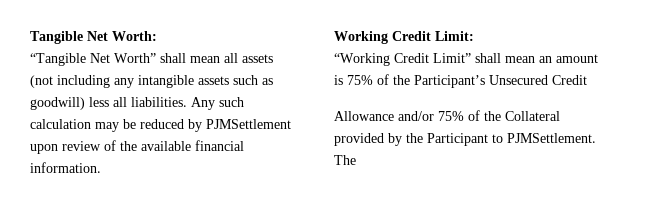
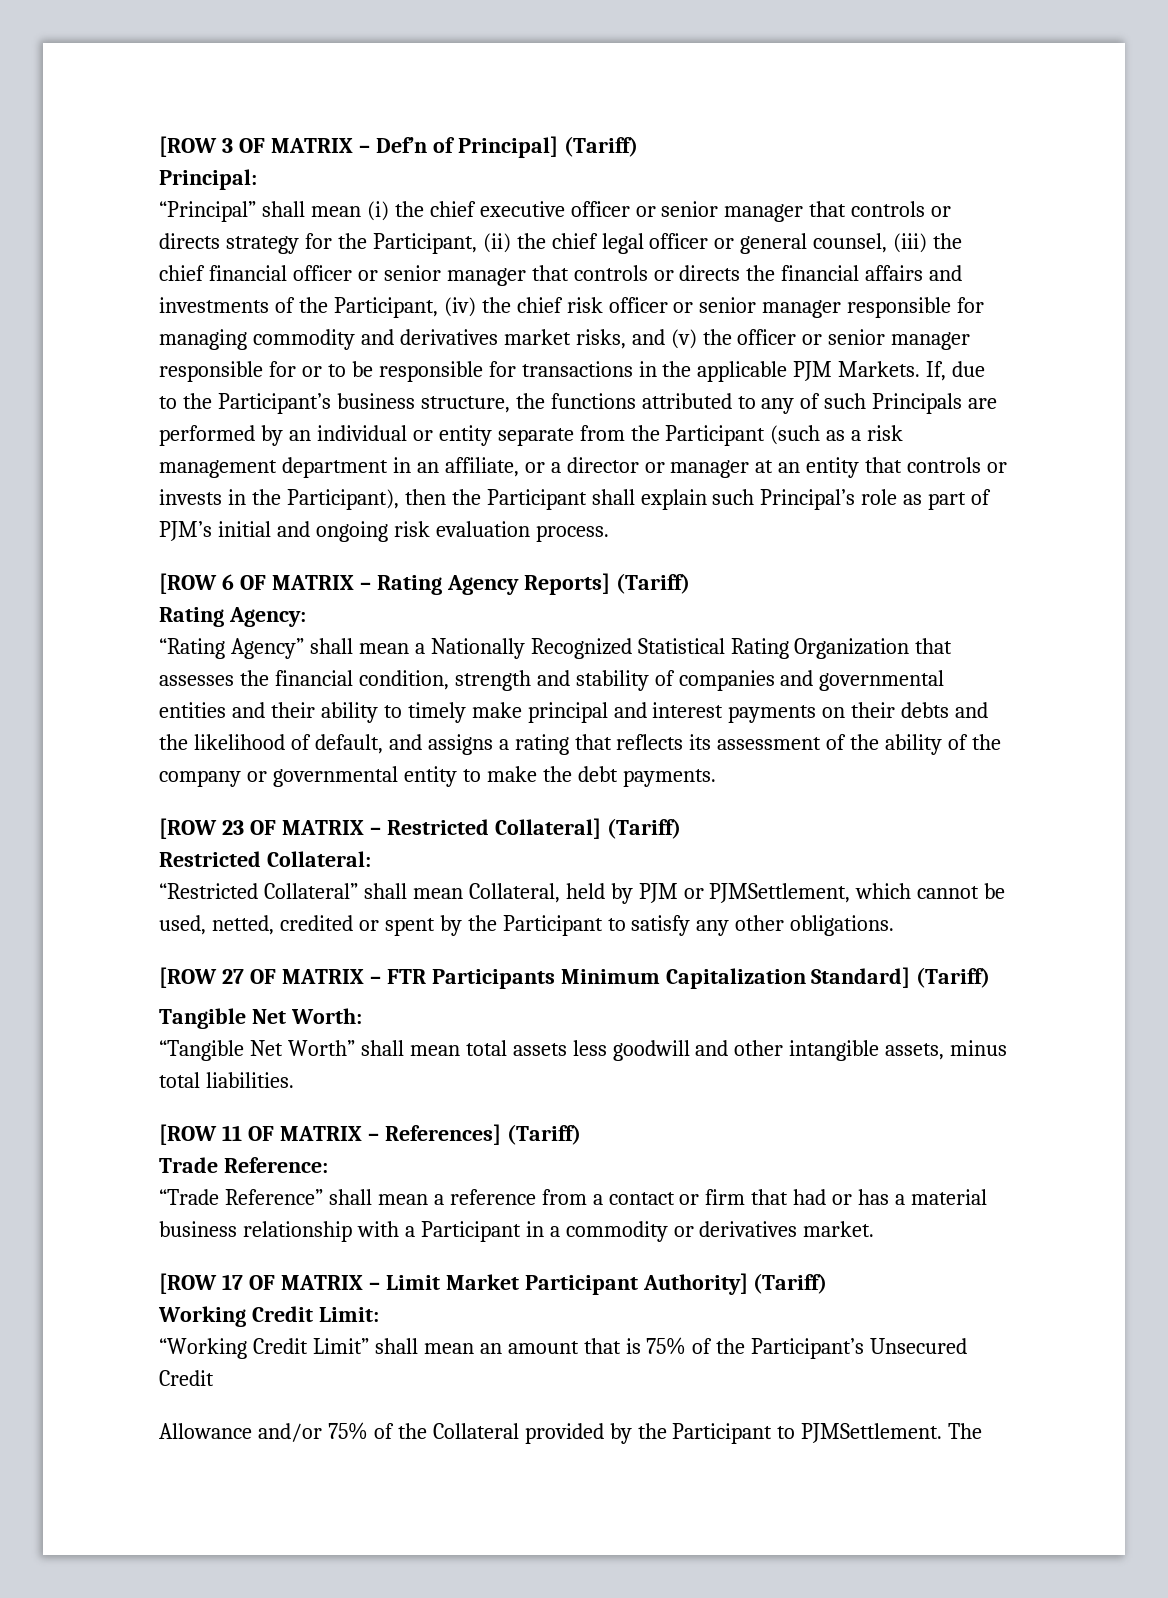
+ [ROW 3 OF MATRIX – Def’n of Principal] (Tariff)
+ Principal:
+ “Principal” shall mean (i) the chief executive officer or senior manager that controls or directs strategy for the Participant, (ii) the chief legal officer or general counsel, (iii) the chief financial officer or senior manager that controls or directs the financial affairs and investments of the Participant, (iv) the chief risk officer or senior manager responsible for managing commodity and derivatives market risks, and (v) the officer or senior manager responsible for or to be responsible for transactions in the applicable PJM Markets. If, due to the Participant’s business structure, the functions attributed to any of such Principals are performed by an individual or entity separate from the Participant (such as a risk management department in an affiliate, or a director or manager at an entity that controls or invests in the Participant), then the Participant shall explain such Principal’s role as part of PJM’s initial and ongoing risk evaluation process.
+ [ROW 6 OF MATRIX – Rating Agency Reports] (Tariff)
+ Rating Agency:
+ “Rating Agency” shall mean a Nationally Recognized Statistical Rating Organization that assesses the financial condition, strength and stability of companies and governmental entities and their ability to timely make principal and interest payments on their debts and the likelihood of default, and assigns a rating that reflects its assessment of the ability of the company or governmental entity to make the debt payments.
+ [ROW 23 OF MATRIX – Restricted Collateral] (Tariff)
+ Restricted Collateral:
+ “Restricted Collateral” shall mean Collateral, held by PJM or PJMSettlement, which cannot be used, netted, credited or spent by the Participant to satisfy any other obligations.
+ [ROW 27 OF MATRIX – FTR Participants Minimum Capitalization Standard] (Tariff)
- “Tangible Net Worth” shall mean all assets (not including any intangible assets such as goodwill) less all liabilities. Any such calculation may be reduced by PJMSettlement upon review of the available financial information.
+ “Tangible Net Worth” shall mean total assets less goodwill and other intangible assets, minus total liabilities.
+ [ROW 11 OF MATRIX – References] (Tariff)
+ Trade Reference:
+ “Trade Reference” shall mean a reference from a contact or firm that had or has a material business relationship with a Participant in a commodity or derivatives market.
+ [ROW 17 OF MATRIX – Limit Market Participant Authority] (Tariff)
- “Working Credit Limit” shall mean an amount is 75% of the Participant’s Unsecured Credit
+ “Working Credit Limit” shall mean an amount that is 75% of the Participant’s Unsecured Credit

